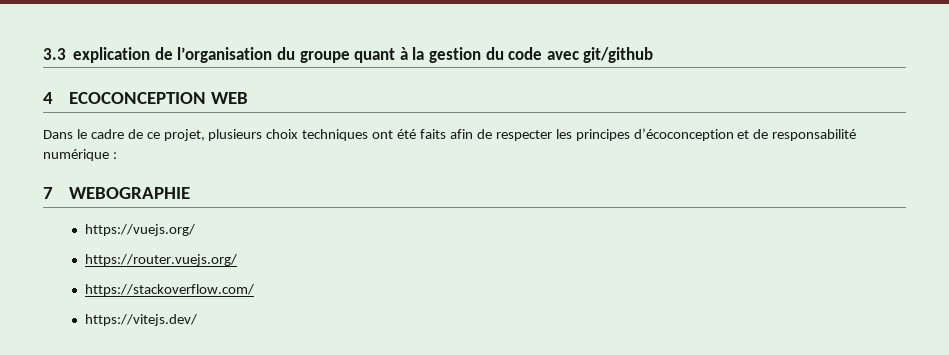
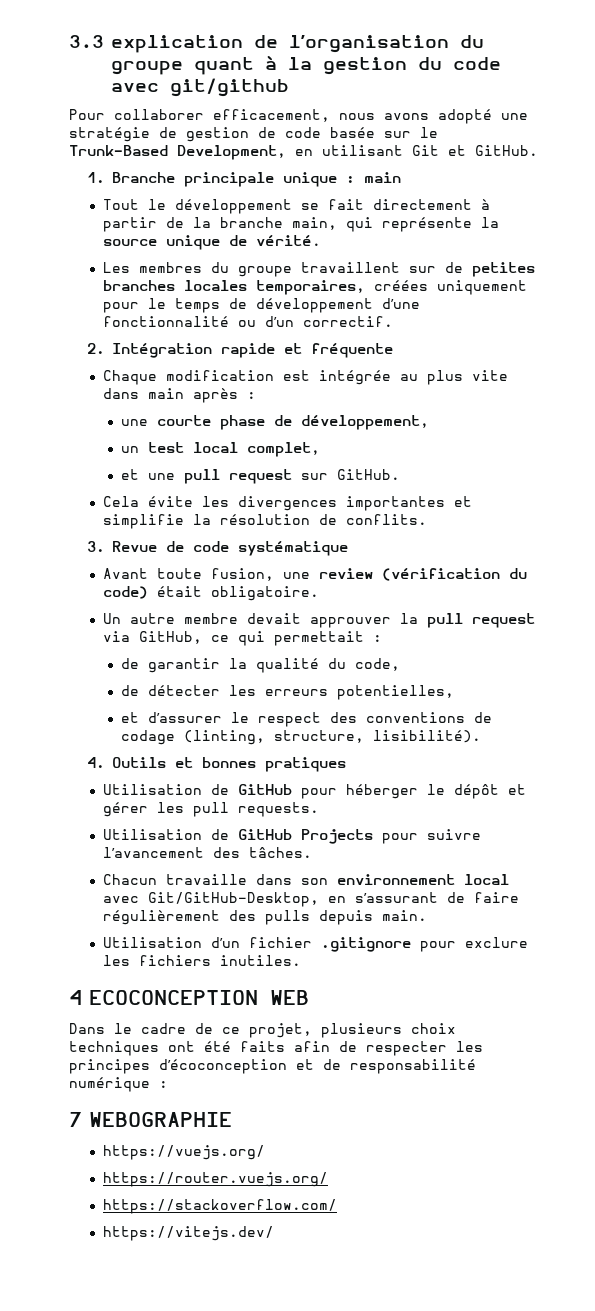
+ Pour collaborer efficacement, nous avons adopté une stratégie de gestion de code basée sur le Trunk-Based Development, en utilisant Git et GitHub.
+ 1. Branche principale unique : main
+ Tout le développement se fait directement à partir de la branche main, qui représente la source unique de vérité.
+ Les membres du groupe travaillent sur de petites branches locales temporaires, créées uniquement pour le temps de développement d’une fonctionnalité ou d’un correctif.
+ 2. Intégration rapide et fréquente
+ Chaque modification est intégrée au plus vite dans main après :
+ une courte phase de développement,
+ un test local complet,
+ et une pull request sur GitHub.
+ Cela évite les divergences importantes et simplifie la résolution de conflits.
+ 3. Revue de code systématique
+ Avant toute fusion, une review (vérification du code) était obligatoire.
+ Un autre membre devait approuver la pull request via GitHub, ce qui permettait :
+ de garantir la qualité du code,
+ de détecter les erreurs potentielles,
+ et d’assurer le respect des conventions de codage (linting, structure, lisibilité).
+ 4. Outils et bonnes pratiques
+ Utilisation de GitHub pour héberger le dépôt et gérer les pull requests.
+ Utilisation de GitHub Projects pour suivre l’avancement des tâches.
+ Chacun travaille dans son environnement local avec Git/GitHub-Desktop, en s’assurant de faire régulièrement des pulls depuis main.
+ Utilisation d’un fichier .gitignore pour exclure les fichiers inutiles.

